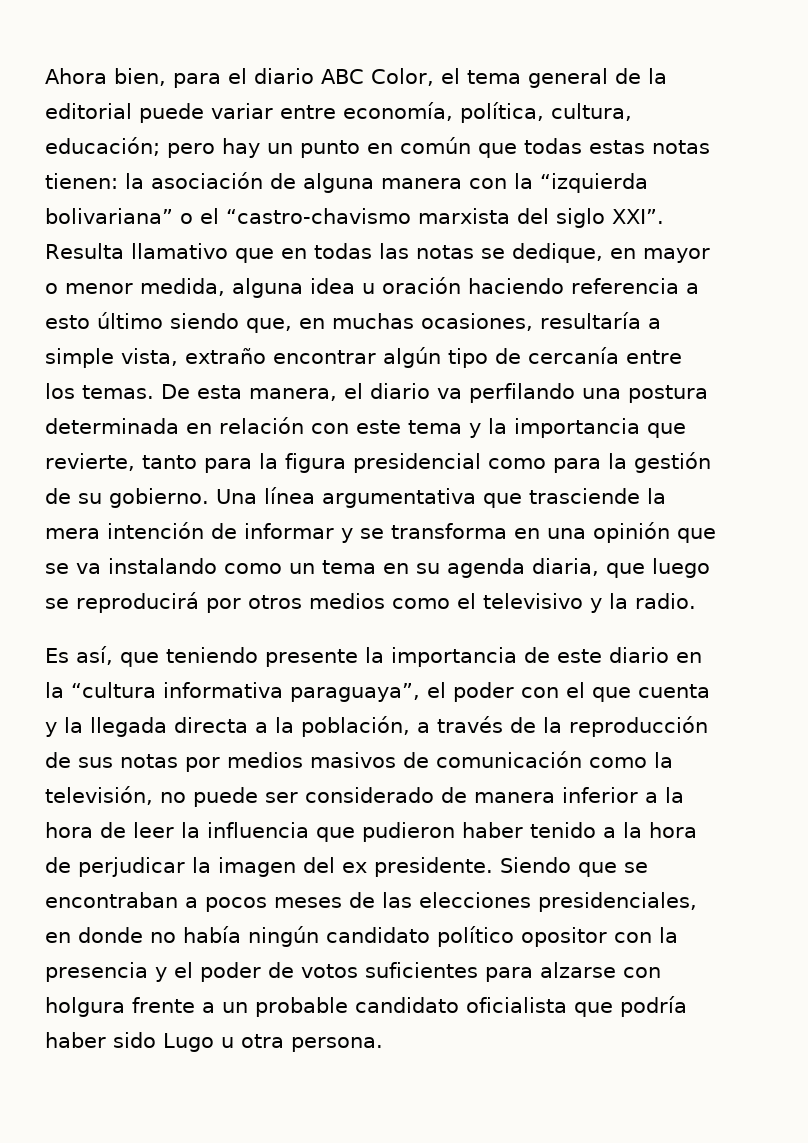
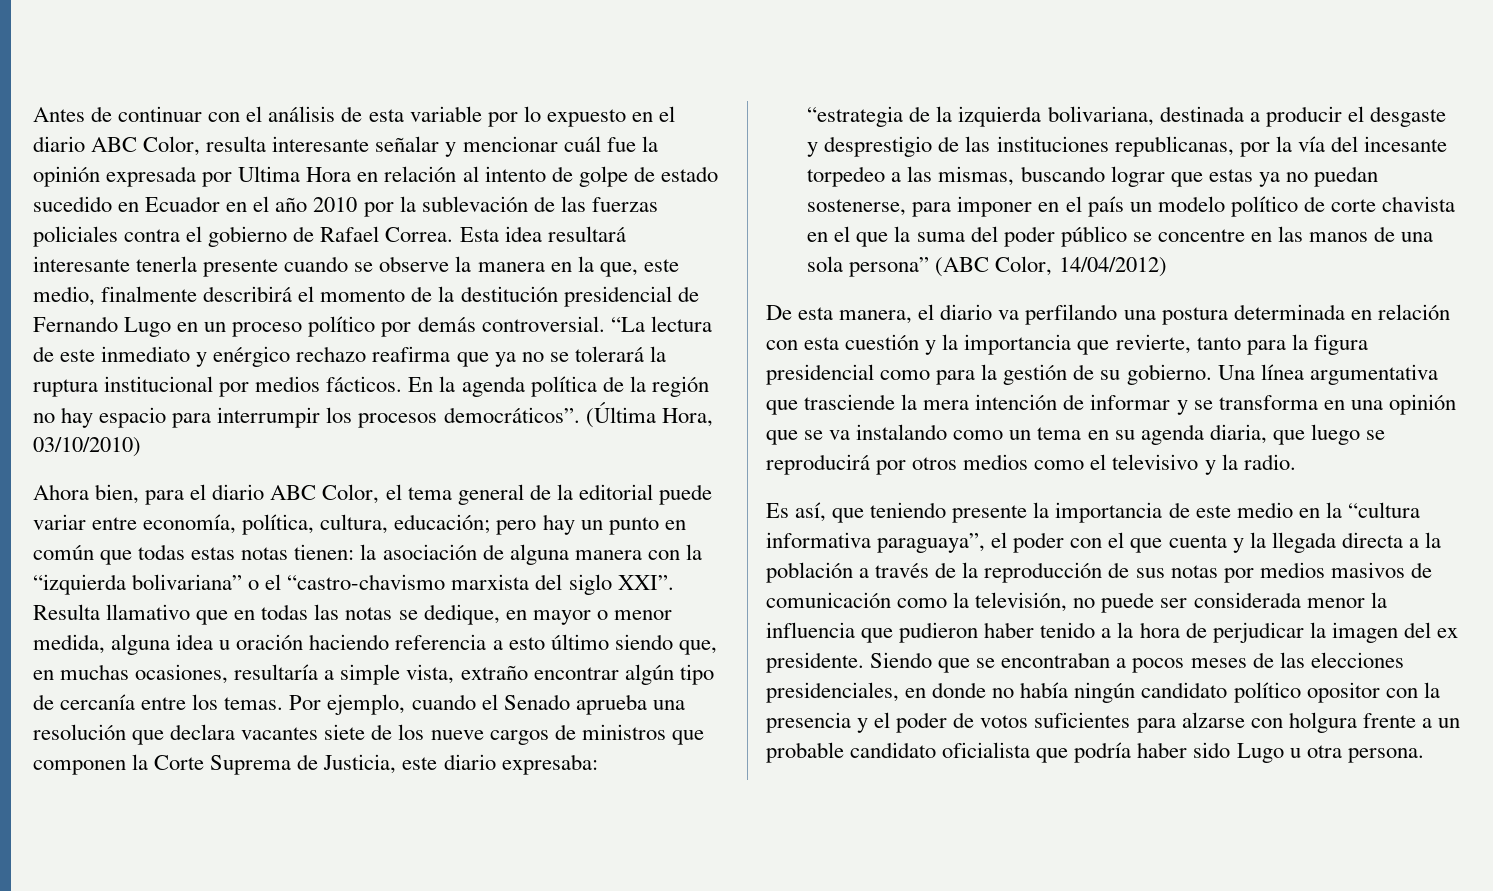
+ Antes de continuar con el análisis de esta variable por lo expuesto en el diario ABC Color, resulta interesante señalar y mencionar cuál fue la opinión expresada por Ultima Hora en relación al intento de golpe de estado sucedido en Ecuador en el año 2010 por la sublevación de las fuerzas policiales contra el gobierno de Rafael Correa. Esta idea resultará interesante tenerla presente cuando se observe la manera en la que, este medio, finalmente describirá el momento de la destitución presidencial de Fernando Lugo en un proceso político por demás controversial. “La lectura de este inmediato y enérgico rechazo reafirma que ya no se tolerará la ruptura institucional por medios fácticos. En la agenda política de la región no hay espacio para interrumpir los procesos democráticos”. (Última Hora, 03/10/2010)
- Resulta llamativo que en todas las notas se dedique, en mayor o menor medida, alguna idea u oración haciendo referencia a esto último siendo que, en muchas ocasiones, resultaría a simple vista, extraño encontrar algún tipo de cercanía entre los temas. De esta manera, el diario va perfilando una postura determinada en relación con este tema y la importancia que revierte, tanto para la figura presidencial como para la gestión de su gobierno.
+ Resulta llamativo que en todas las notas se dedique, en mayor o menor medida, alguna idea u oración haciendo referencia a esto último siendo que, en muchas ocasiones, resultaría a simple vista, extraño encontrar algún tipo de cercanía entre los temas. Por ejemplo, cuando el Senado aprueba una resolución que declara vacantes siete de los nueve cargos de ministros que componen la Corte Suprema de Justicia, este diario expresaba:
+ “estrategia de la izquierda bolivariana, destinada a producir el desgaste y desprestigio de las instituciones republicanas, por la vía del incesante torpedeo a las mismas, buscando lograr que estas ya no puedan sostenerse, para imponer en el país un modelo político de corte chavista en el que la suma del poder público se concentre en las manos de una sola persona” (ABC Color, 14/04/2012)
+ De esta manera, el diario va perfilando una postura determinada en relación con esta cuestión y la importancia que revierte, tanto para la figura presidencial como para la gestión de su gobierno.
- Es así, que teniendo presente la importancia de este diario en la “cultura informativa paraguaya”, el poder con el que cuenta y la llegada directa a la población, a través de la reproducción de sus notas por medios masivos de comunicación como la televisión, no puede ser considerado de manera inferior a la hora de leer la influencia que pudieron haber tenido a la hora de perjudicar la imagen del ex presidente.
+ Es así, que teniendo presente la importancia de este medio en la “cultura informativa paraguaya”, el poder con el que cuenta y la llegada directa a la población a través de la reproducción de sus notas por medios masivos de comunicación como la televisión, no puede ser considerada menor la influencia que pudieron haber tenido a la hora de perjudicar la imagen del ex presidente.

